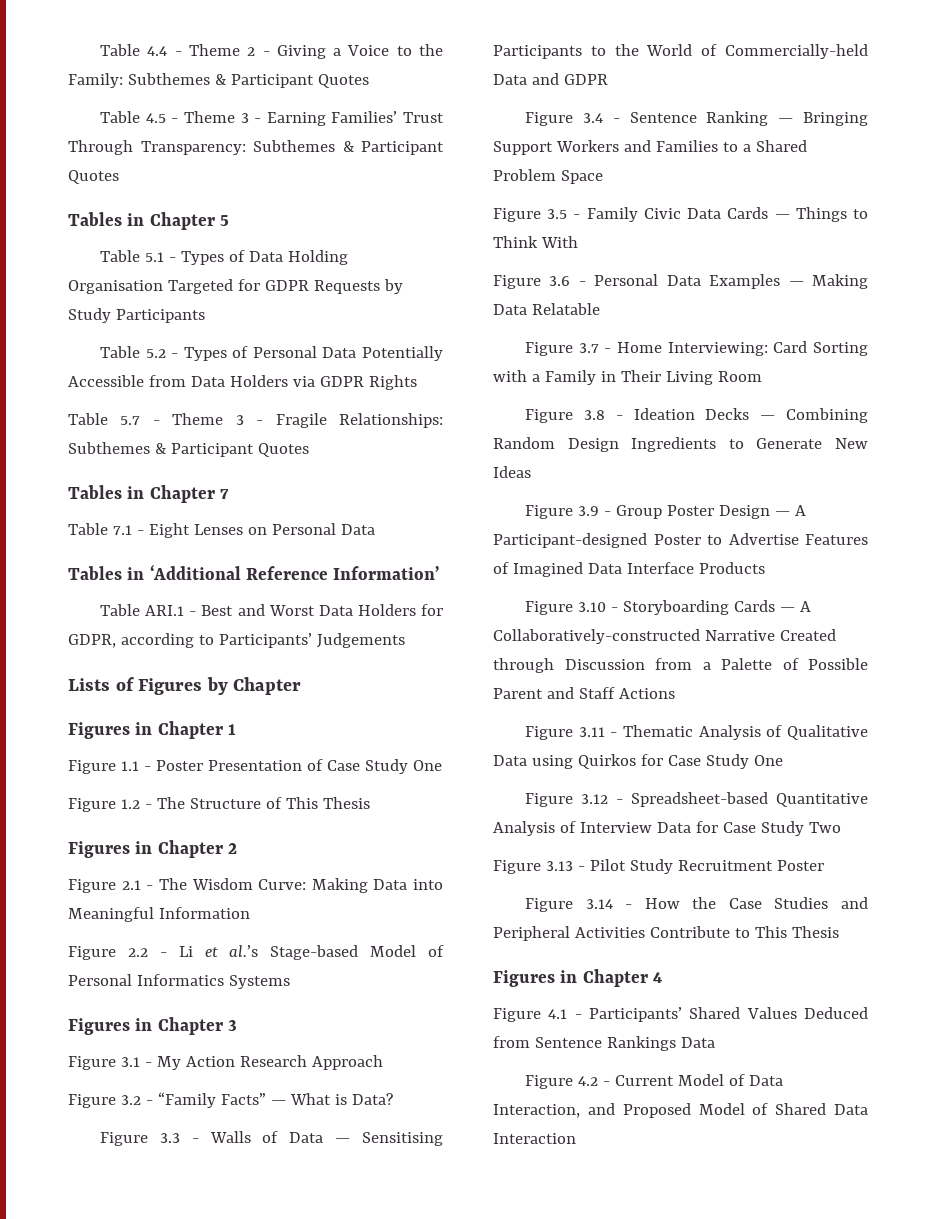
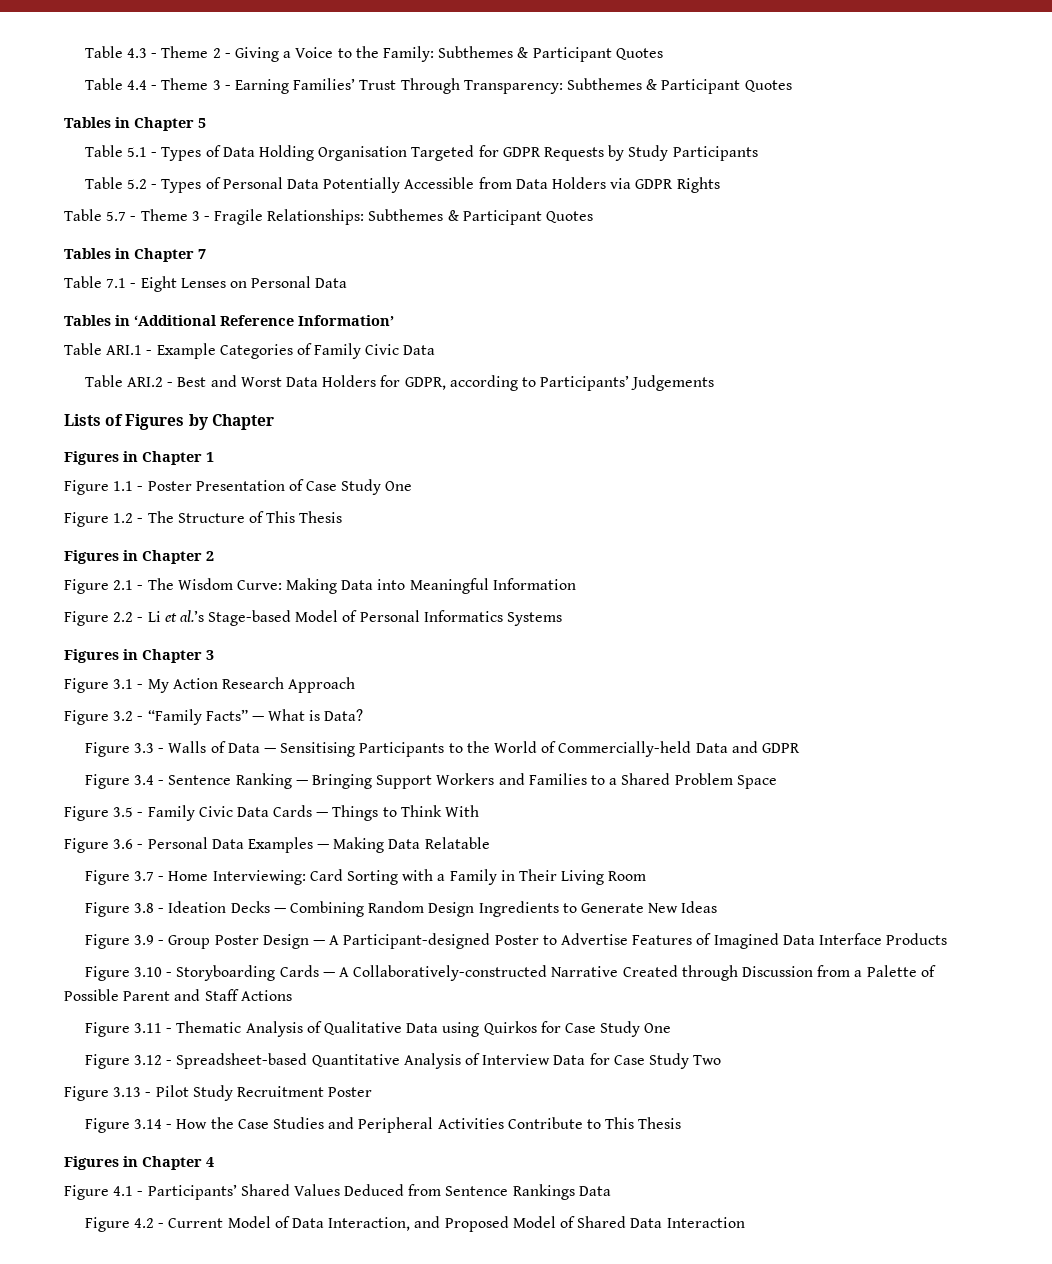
- Table 4.4 - Theme 2 - Giving a Voice to the Family: Subthemes & Participant Quotes
+ Table 4.3 - Theme 2 - Giving a Voice to the Family: Subthemes & Participant Quotes
- Table 4.5 - Theme 3 - Earning Families’ Trust Through Transparency: Subthemes & Participant Quotes
+ Table 4.4 - Theme 3 - Earning Families’ Trust Through Transparency: Subthemes & Participant Quotes
- Table ARI.1 - Best and Worst Data Holders for GDPR, according to Participants’ Judgements
+ Table ARI.1 - Example Categories of Family Civic Data
+ Table ARI.2 - Best and Worst Data Holders for GDPR, according to Participants’ Judgements

